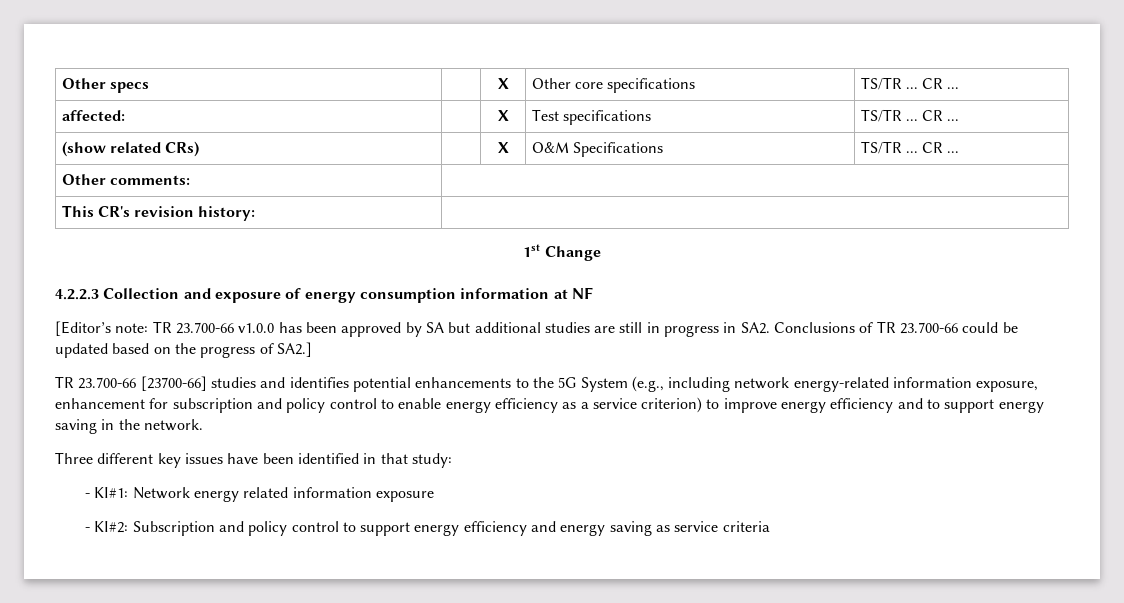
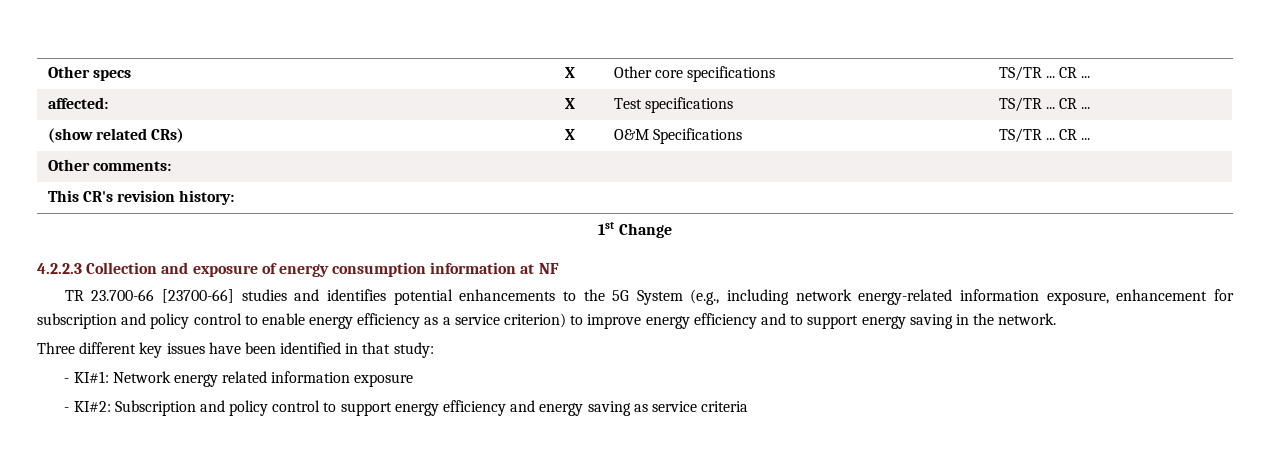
- [Editor’s note: TR 23.700-66 v1.0.0 has been approved by SA but additional studies are still in progress in SA2. Conclusions of TR 23.700-66 could be updated based on the progress of SA2.]

